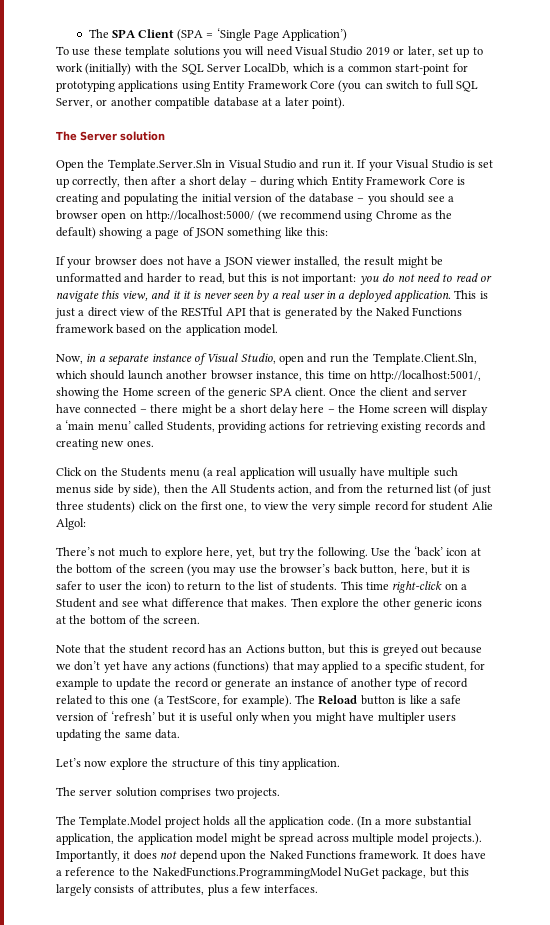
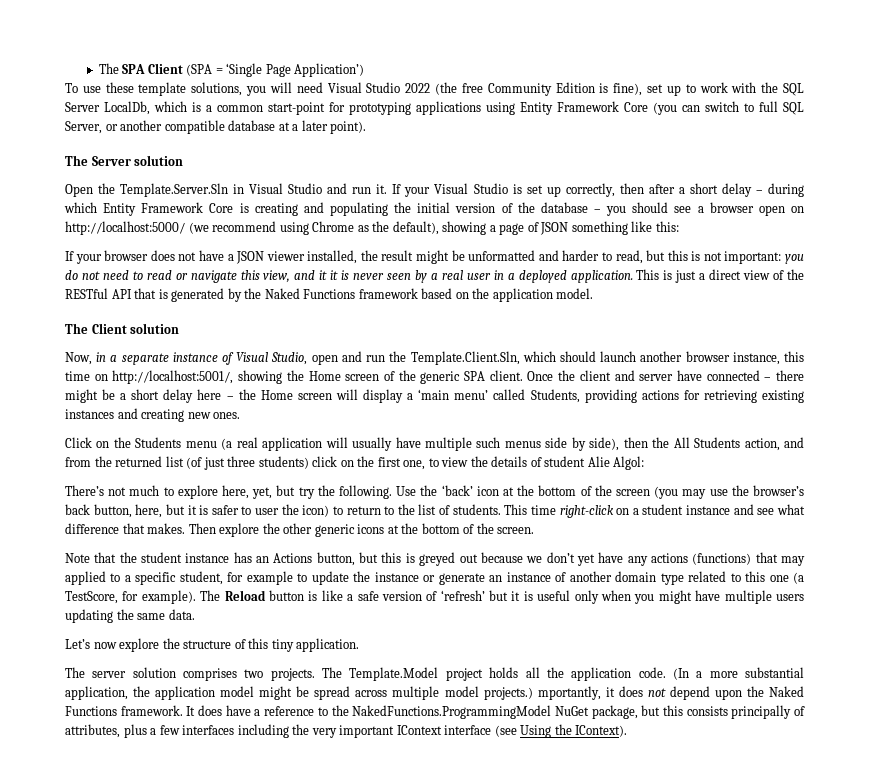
- To use these template solutions you will need Visual Studio 2019 or later, set up to work (initially) with the SQL Server LocalDb, which is a common start-point for prototyping applications using Entity Framework Core (you can switch to full SQL Server, or another compatible database at a later point).
+ To use these template solutions, you will need Visual Studio 2022 (the free Community Edition is fine), set up to work with the SQL Server LocalDb, which is a common start-point for prototyping applications using Entity Framework Core (you can switch to full SQL Server, or another compatible database at a later point).
- If your Visual Studio is set up correctly, then after a short delay – during which Entity Framework Core is creating and populating the initial version of the database – you should see a browser open on http://localhost:5000/ (we recommend using Chrome as the default) showing a page of JSON something like this:
+ If your Visual Studio is set up correctly, then after a short delay – during which Entity Framework Core is creating and populating the initial version of the database – you should see a browser open on http://localhost:5000/ (we recommend using Chrome as the default), showing a page of JSON something like this:
+ The Client solution
- Once the client and server have connected – there might be a short delay here – the Home screen will display a ‘main menu’ called Students, providing actions for retrieving existing records and creating new ones.
+ Once the client and server have connected – there might be a short delay here – the Home screen will display a ‘main menu’ called Students, providing actions for retrieving existing instances and creating new ones.
- Click on the Students menu (a real application will usually have multiple such menus side by side), then the All Students action, and from the returned list (of just three students) click on the first one, to view the very simple record for student Alie Algol:
+ Click on the Students menu (a real application will usually have multiple such menus side by side), then the All Students action, and from the returned list (of just three students) click on the first one, to view the details of student Alie Algol:
- This time right-click on a Student and see what difference that makes.
+ This time right-click on a student instance and see what difference that makes.
- Note that the student record has an Actions button, but this is greyed out because we don’t yet have any actions (functions) that may applied to a specific student, for example to update the record or generate an instance of another type of record related to this one (a TestScore, for example).
+ Note that the student instance has an Actions button, but this is greyed out because we don’t yet have any actions (functions) that may applied to a specific student, for example to update the instance or generate an instance of another domain type related to this one (a TestScore, for example).
- The Reload button is like a safe version of ‘refresh’ but it is useful only when you might have multipler users updating the same data.
+ The Reload button is like a safe version of ‘refresh’ but it is useful only when you might have multiple users updating the same data.
- The server solution comprises two projects.
- The Template.Model project holds all the application code.
+ The server solution comprises two projects. The Template.Model project holds all the application code.
- (In a more substantial application, the application model might be spread across multiple model projects.). Importantly, it does not depend upon the Naked Functions framework.
+ (In a more substantial application, the application model might be spread across multiple model projects.) mportantly, it does not depend upon the Naked Functions framework.
- It does have a reference to the NakedFunctions.ProgrammingModel NuGet package, but this largely consists of attributes, plus a few interfaces.
+ It does have a reference to the NakedFunctions.ProgrammingModel NuGet package, but this consists principally of attributes, plus a few interfaces including the very important IContext interface (see Using the IContext).

